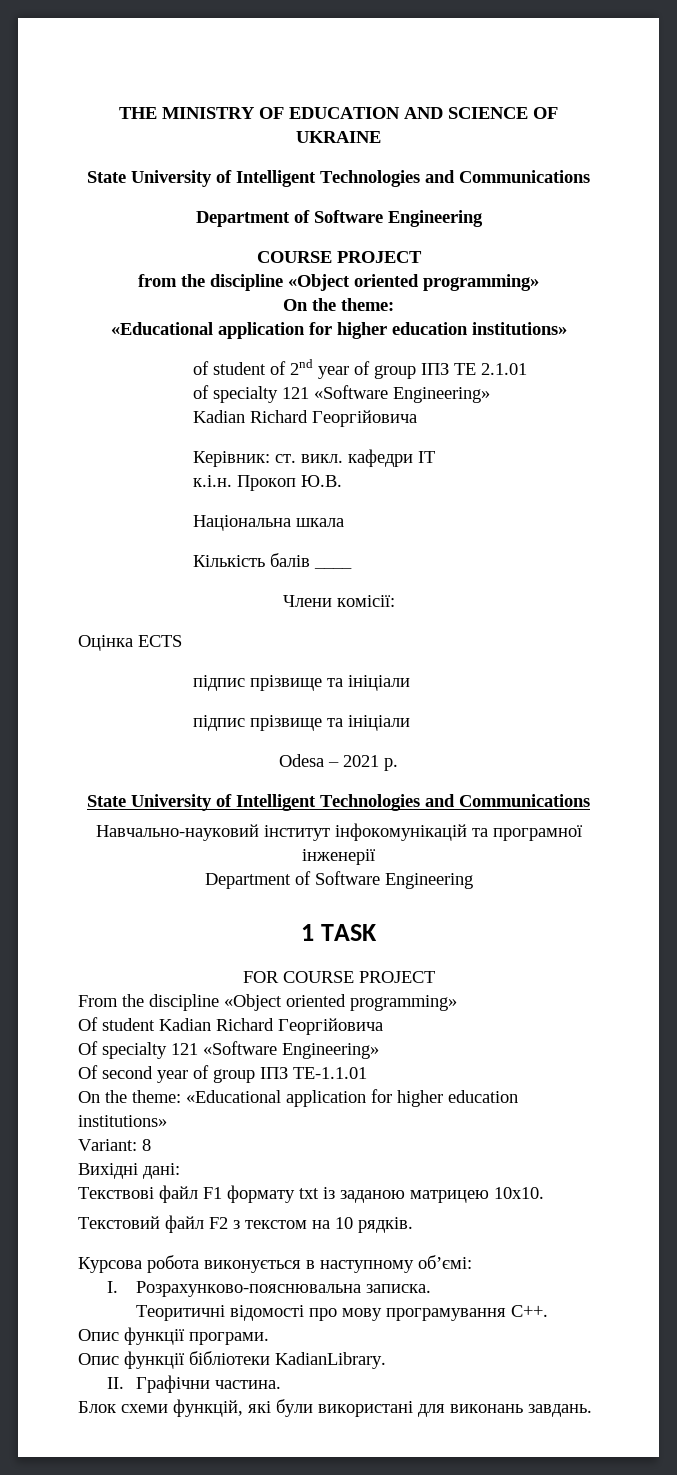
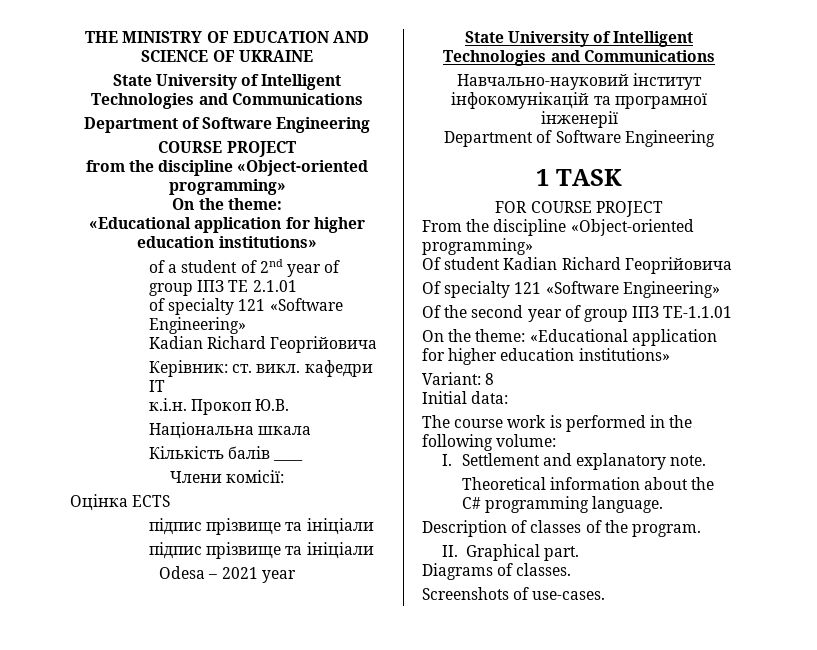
- from the discipline «Object oriented programming»
+ from the discipline «Object-oriented programming»
- of student of 2nd year of group ІПЗ ТЕ 2.1.01
+ of a student of 2nd year of group ІПЗ ТЕ 2.1.01
- Odesa – 2021 р.
+ Odesa – 2021 year
- From the discipline «Object oriented programming»
+ From the discipline «Object-oriented programming»
- Of second year of group ІПЗ ТЕ-1.1.01
+ Of the second year of group ІПЗ ТЕ-1.1.01
- Вихідні дані:
- Текствові файл F1 формату txt із заданою матрицею 10х10.
- Текстовий файл F2 з текстом на 10 рядків.
- Курсова робота виконується в наступному об’ємі:
- I. Розрахунково-пояснювальна записка.
- Теоритичні відомості про мову програмування С++.
- Опис функції програми.
- Опис функції бібліотеки KadianLibrary.
- II. Графічни частина.
- Блок схеми функцій, які були використані для виконань завдань.
+ Initial data:
+ The course work is performed in the following volume:
+ I. Settlement and explanatory note.
+ Theoretical information about the C# programming language.
+ Description of classes of the program.
+ II. Graphical part.
+ Diagrams of classes.
+ Screenshots of use-cases.

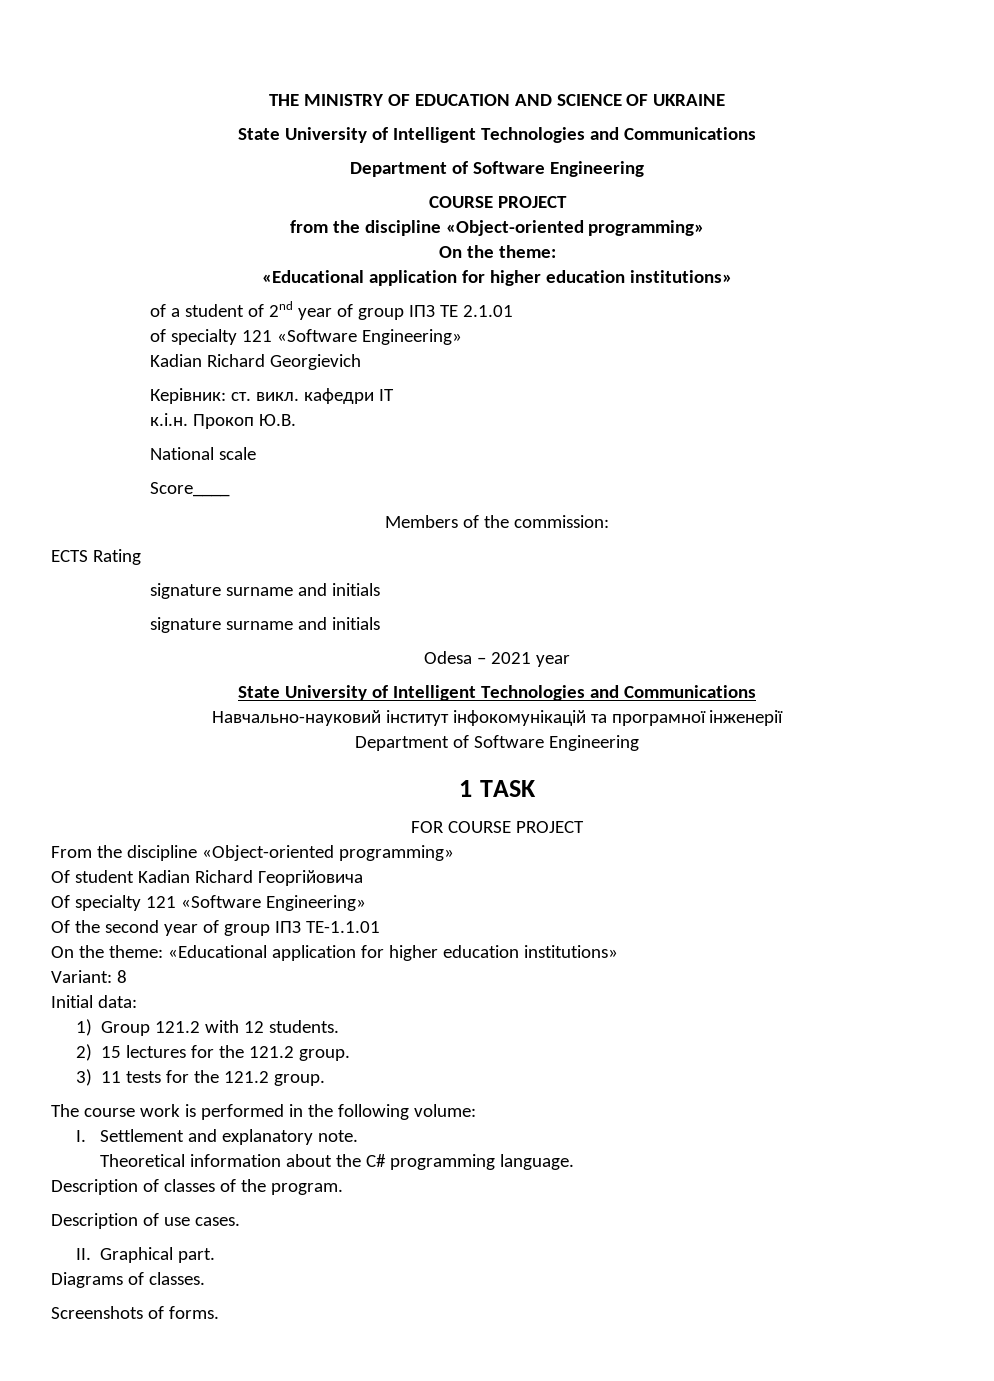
  of specialty 121 «Software Engineering»
- Kadian Richard Георгійовича
+ Kadian Richard Georgievich
- Національна шкала
- Кількість балів ____
- Члени комісії:
- Оцінка ECTS
- підпис прізвище та ініціали
- підпис прізвище та ініціали
+ National scale
+ Score____
+ Members of the commission:
+ ECTS Rating
+ signature surname and initials
+ signature surname and initials
+ 1) Group 121.2 with 12 students.
+ 2) 15 lectures for the 121.2 group.
+ 3) 11 tests for the 121.2 group.
+ Description of use cases.
- Screenshots of use-cases.
+ Screenshots of forms.

